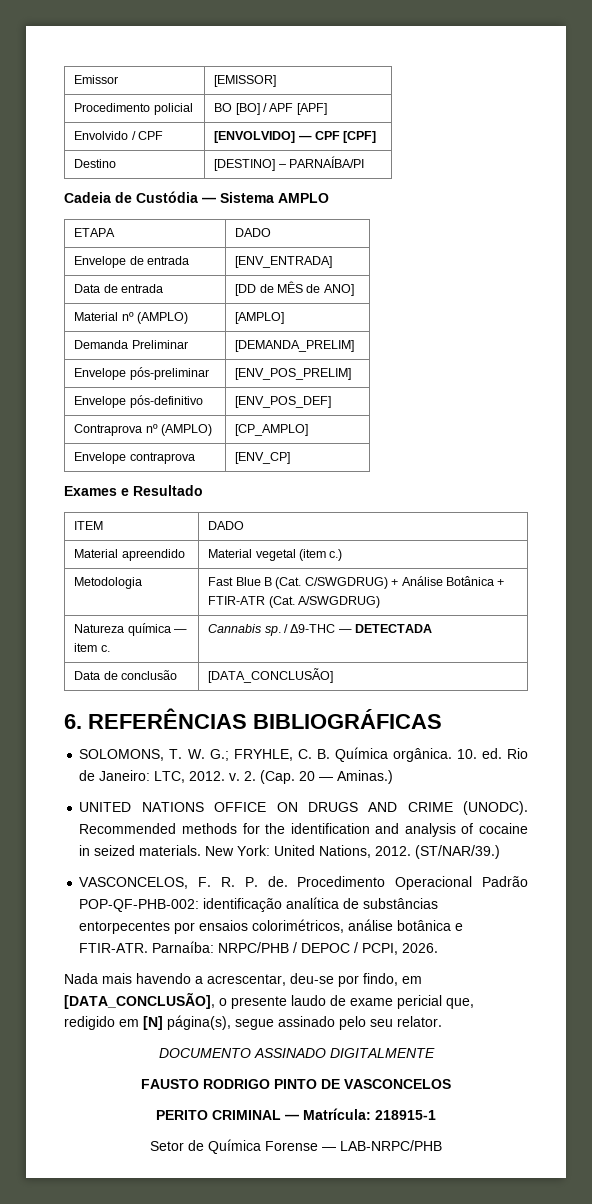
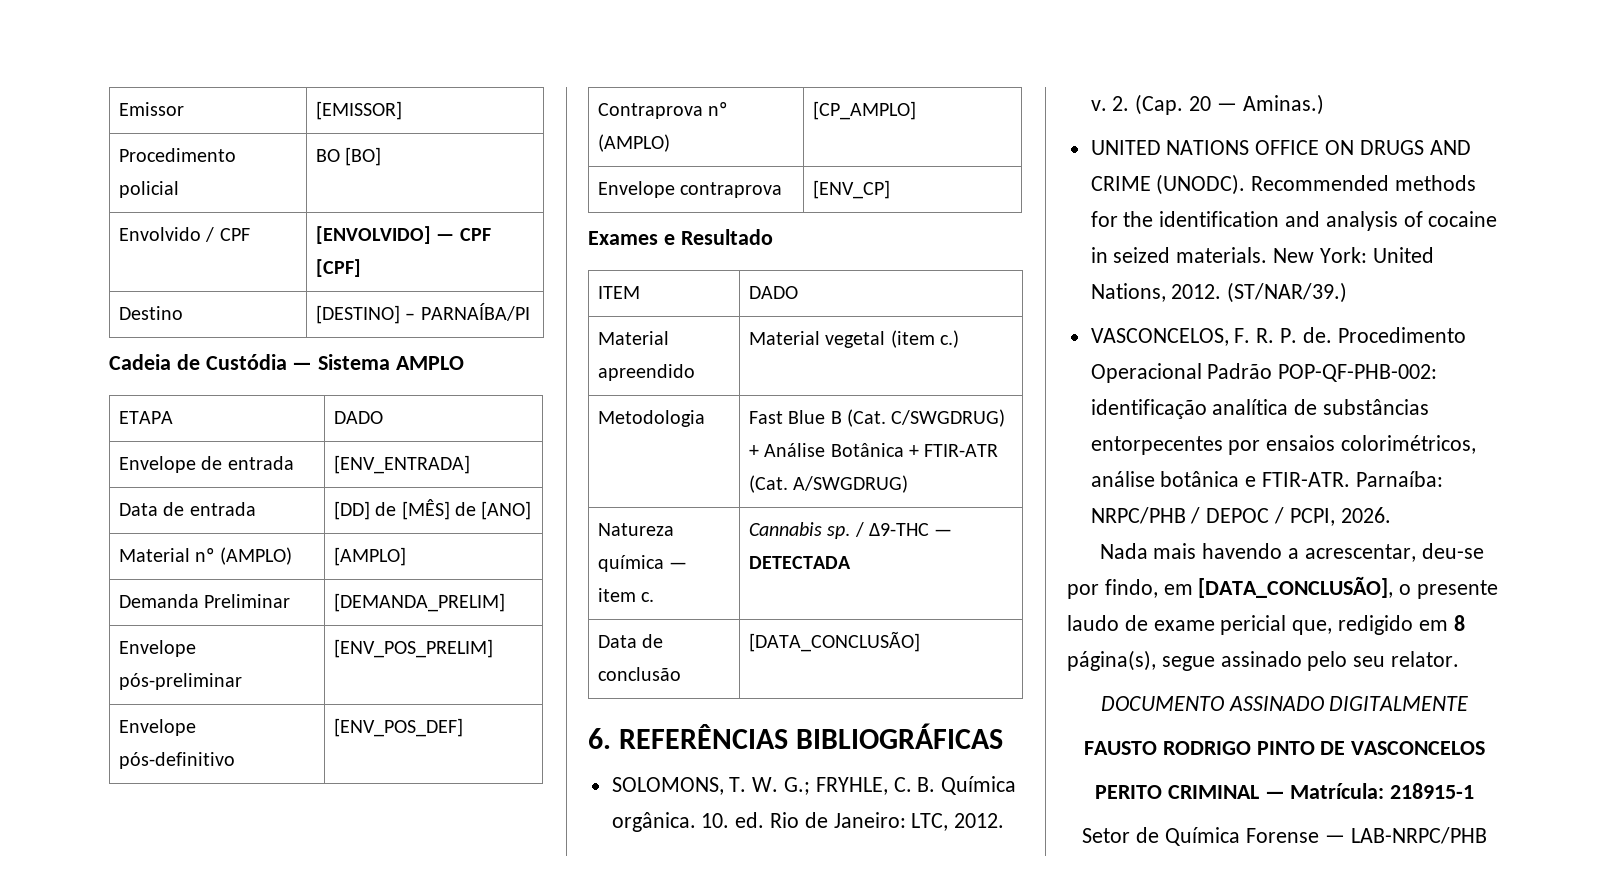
- Procedimento policial | BO [BO] / APF [APF]
+ Procedimento policial | BO [BO]
- Data de entrada | [DD de MÊS de ANO]
+ Data de entrada | [DD] de [MÊS] de [ANO]
- Nada mais havendo a acrescentar, deu-se por findo, em [DATA_CONCLUSÃO], o presente laudo de exame pericial que, redigido em [N] página(s), segue assinado pelo seu relator.
+ Nada mais havendo a acrescentar, deu-se por findo, em [DATA_CONCLUSÃO], o presente laudo de exame pericial que, redigido em 8 página(s), segue assinado pelo seu relator.

